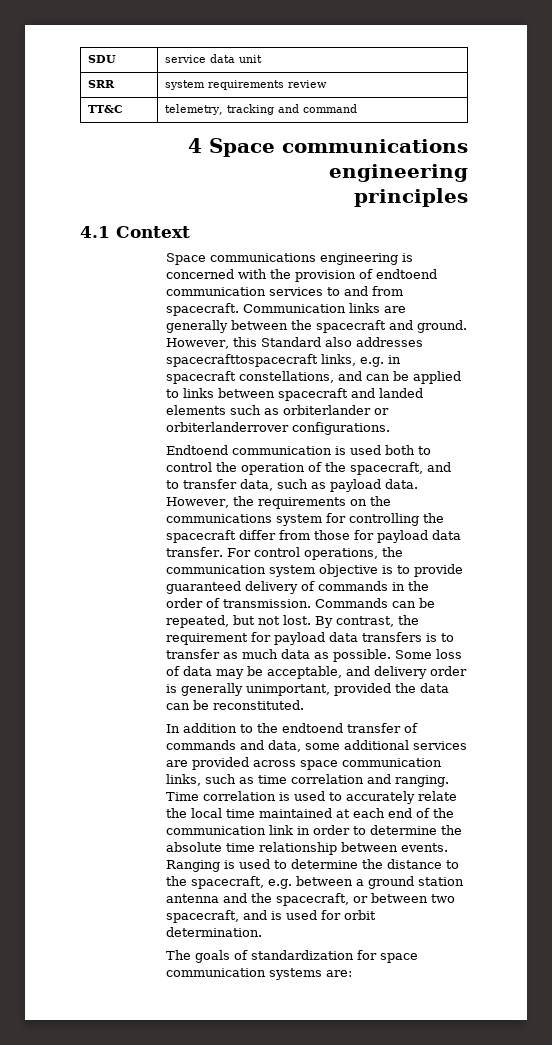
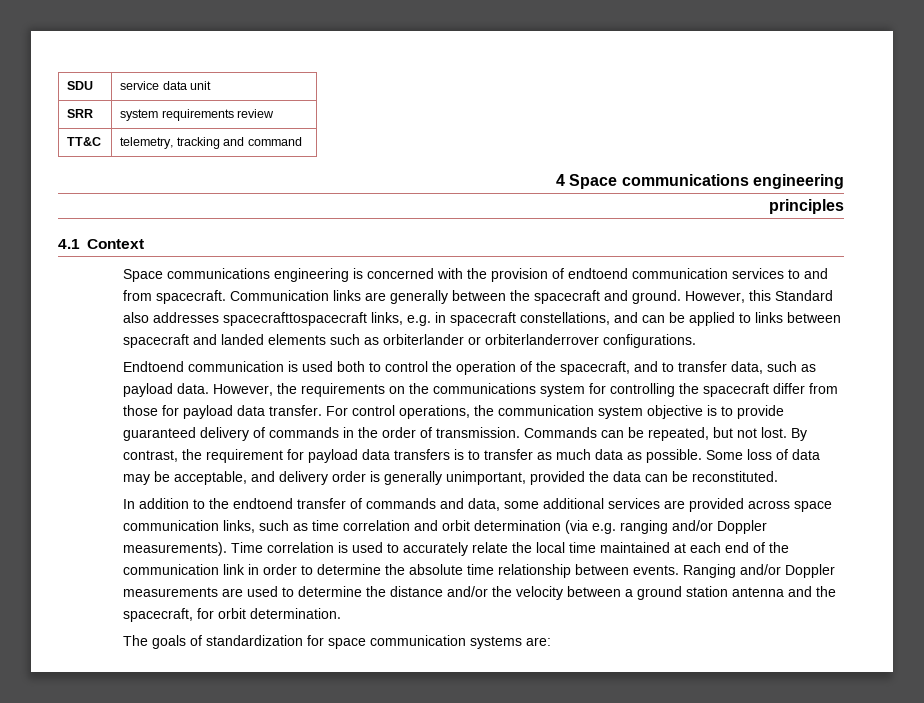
- In addition to the endtoend transfer of commands and data, some additional services are provided across space communication links, such as time correlation and ranging.
+ In addition to the endtoend transfer of commands and data, some additional services are provided across space communication links, such as time correlation and orbit determination (via e.g. ranging and/or Doppler measurements).
- Ranging is used to determine the distance to the spacecraft, e.g. between a ground station antenna and the spacecraft, or between two spacecraft, and is used for orbit determination.
+ Ranging and/or Doppler measurements are used to determine the distance and/or the velocity between a ground station antenna and the spacecraft, for orbit determination.

